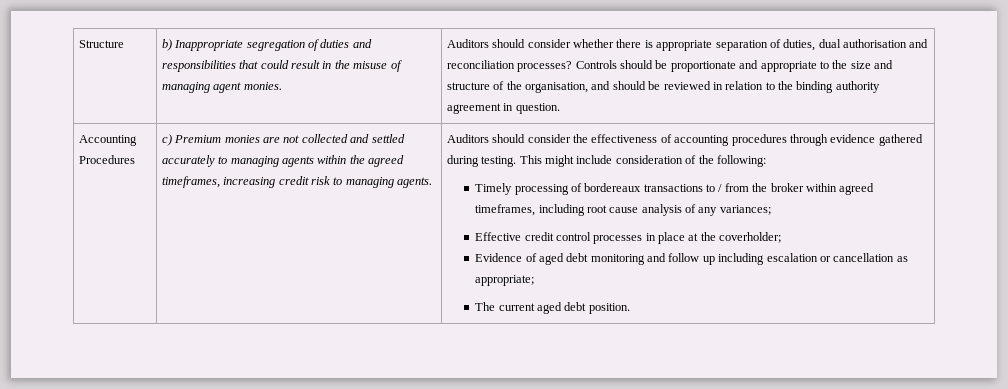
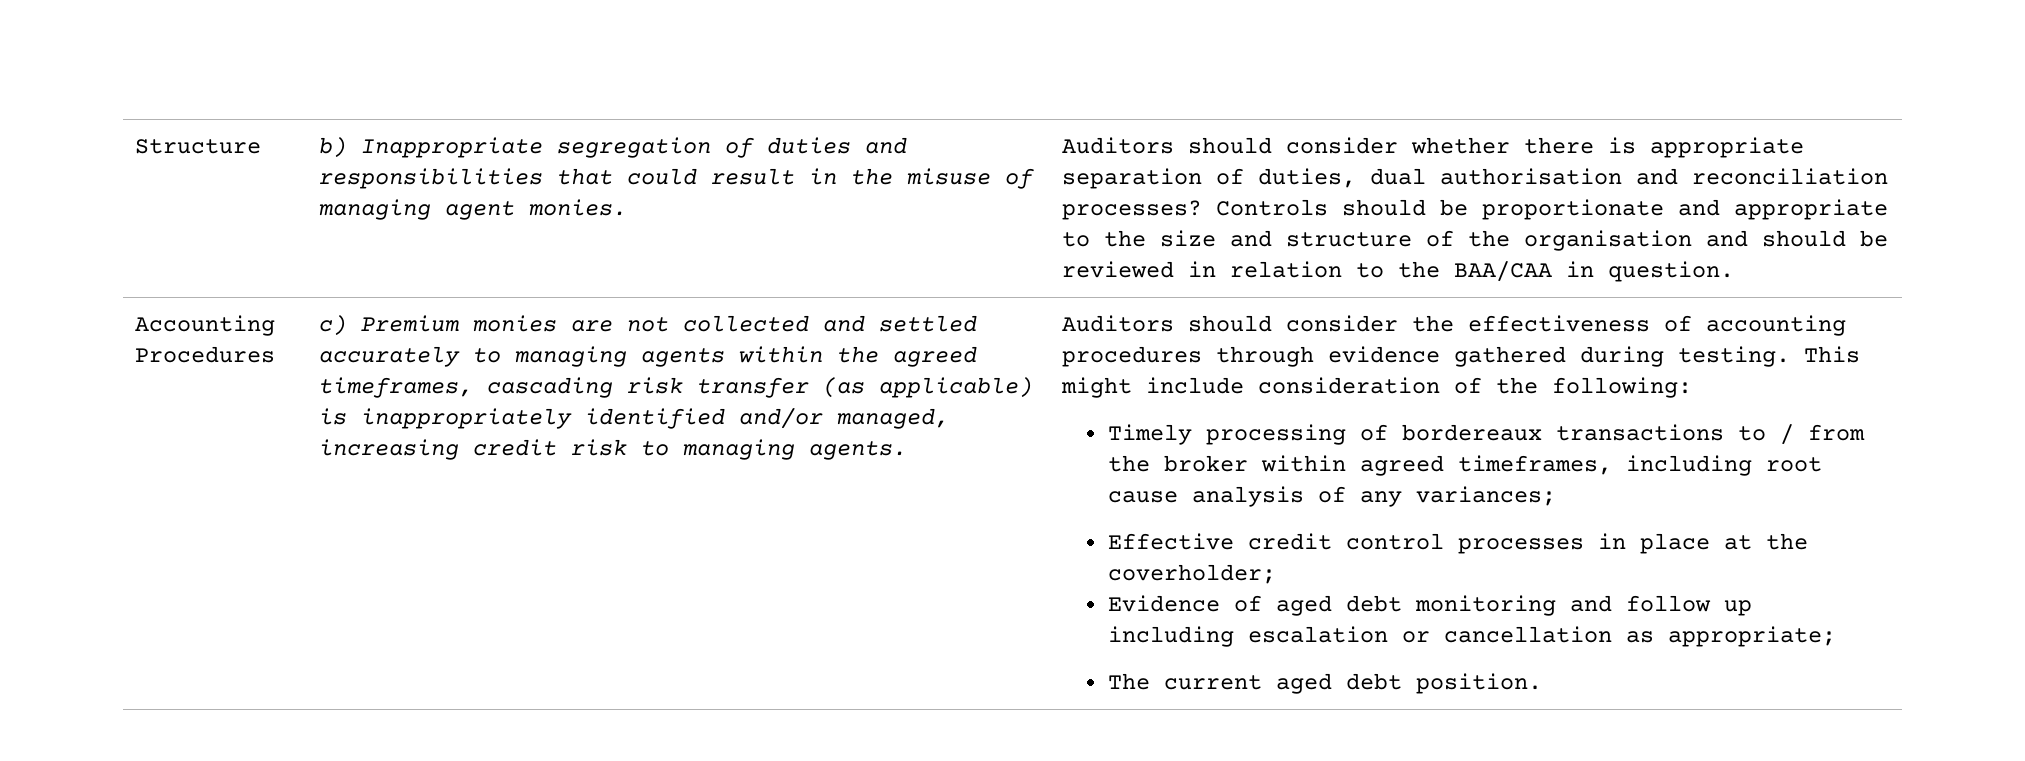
- Controls should be proportionate and appropriate to the size and structure of the organisation, and should be reviewed in relation to the binding authority agreement in question.
+ Controls should be proportionate and appropriate to the size and structure of the organisation and should be reviewed in relation to the BAA/CAA in question.
- c) Premium monies are not collected and settled accurately to managing agents within the agreed timeframes, increasing credit risk to managing agents.
+ c) Premium monies are not collected and settled accurately to managing agents within the agreed timeframes, cascading risk transfer (as applicable) is inappropriately identified and/or managed, increasing credit risk to managing agents.

